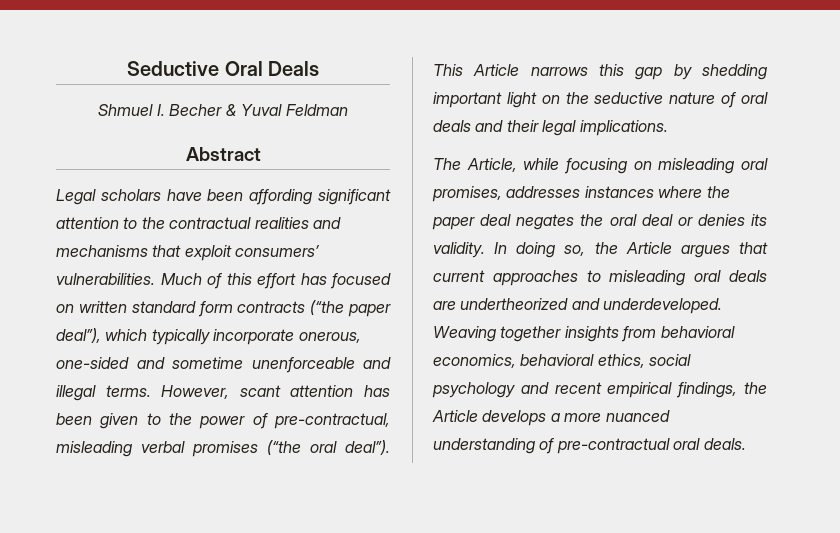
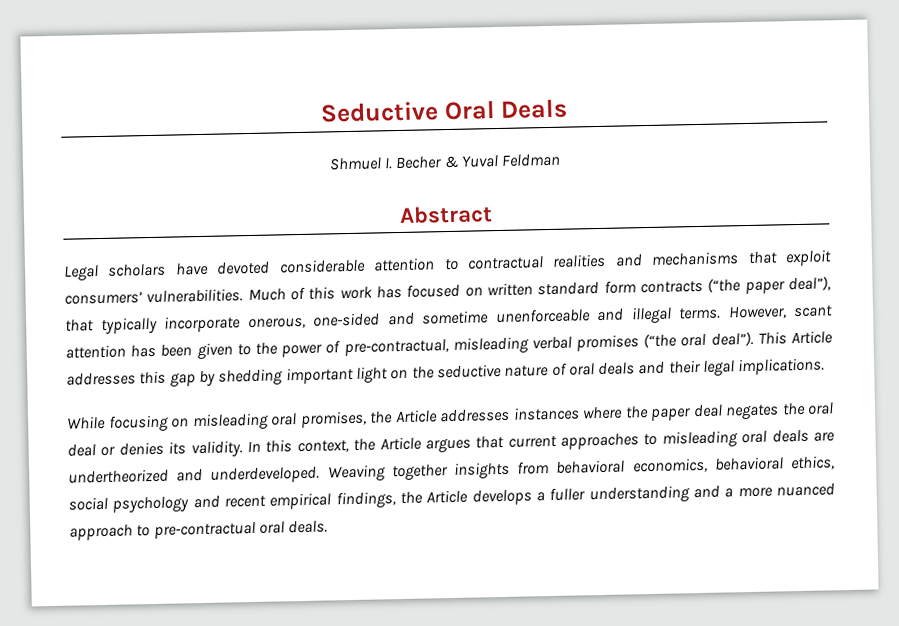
- Legal scholars have been affording significant attention to the contractual realities and mechanisms that exploit consumers’ vulnerabilities.
+ Legal scholars have devoted considerable attention to contractual realities and mechanisms that exploit consumers’ vulnerabilities.
- Much of this effort has focused on written standard form contracts (“the paper deal”), which typically incorporate onerous, one-sided and sometime unenforceable and illegal terms.
+ Much of this work has focused on written standard form contracts (“the paper deal”), that typically incorporate onerous, one-sided and sometime unenforceable and illegal terms.
- This Article narrows this gap by shedding important light on the seductive nature of oral deals and their legal implications.
+ This Article addresses this gap by shedding important light on the seductive nature of oral deals and their legal implications.
- The Article, while focusing on misleading oral promises, addresses instances where the paper deal negates the oral deal or denies its validity.
+ While focusing on misleading oral promises, the Article addresses instances where the paper deal negates the oral deal or denies its validity.
- In doing so, the Article argues that current approaches to misleading oral deals are undertheorized and underdeveloped.
+ In this context, the Article argues that current approaches to misleading oral deals are undertheorized and underdeveloped.
- Weaving together insights from behavioral economics, behavioral ethics, social psychology and recent empirical findings, the Article develops a more nuanced understanding of pre-contractual oral deals.
+ Weaving together insights from behavioral economics, behavioral ethics, social psychology and recent empirical findings, the Article develops a fuller understanding and a more nuanced approach to pre-contractual oral deals.

